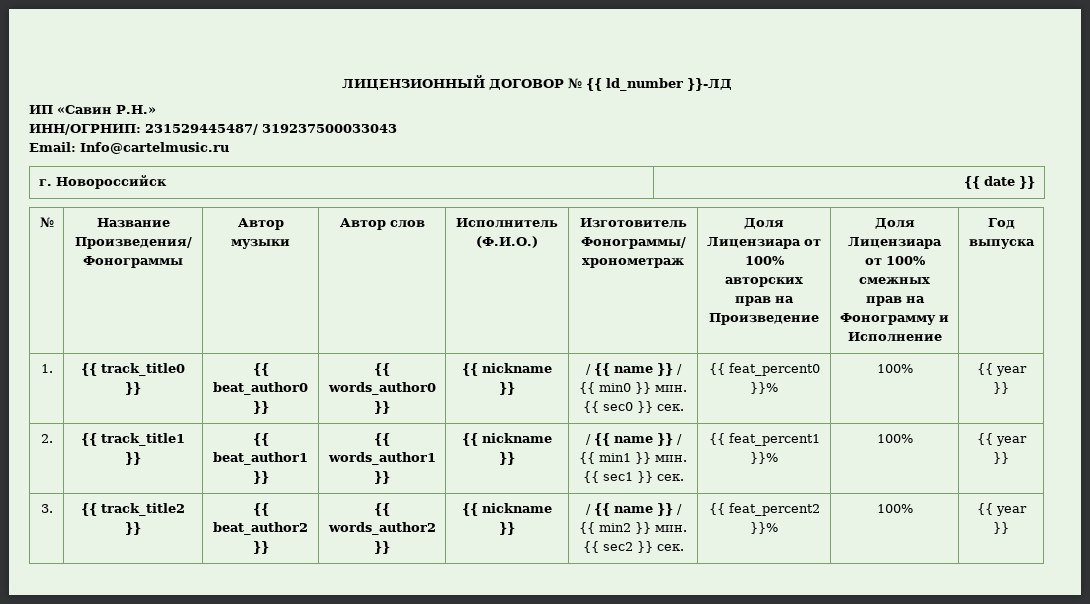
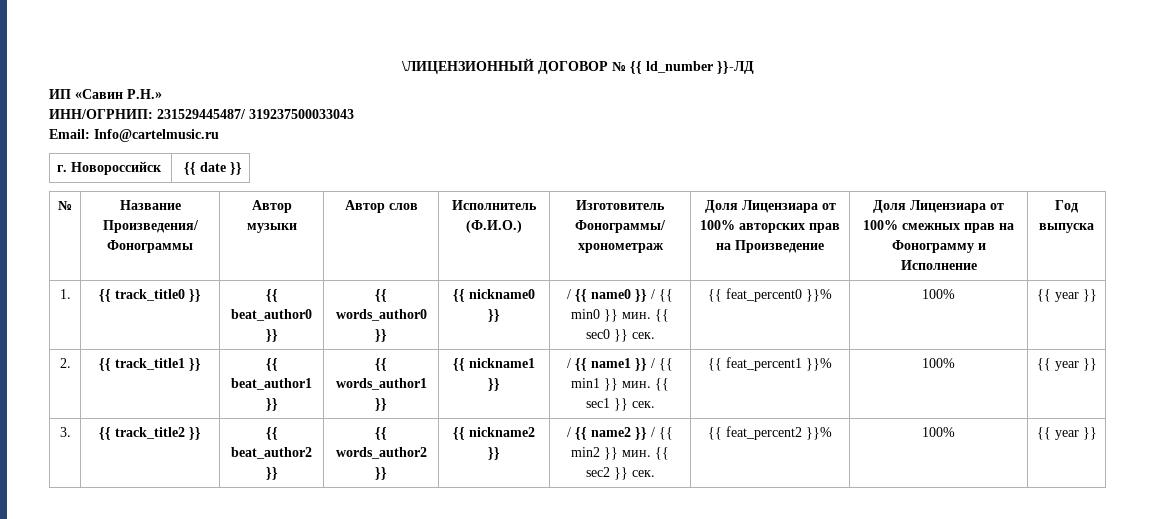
- ЛИЦЕНЗИОННЫЙ ДОГОВОР № {{ ld_number }}-ЛД
+ \ЛИЦЕНЗИОННЫЙ ДОГОВОР № {{ ld_number }}-ЛД
- 1. | {{ track_title0 }} | {{ beat_author0 }} | {{ words_author0 }} | {{ nickname }} | / {{ name }} / {{ min0 }} мин. {{ sec0 }} сек. | {{ feat_percent0 }}% | 100% | {{ year }}
+ 1. | {{ track_title0 }} | {{ beat_author0 }} | {{ words_author0 }} | {{ nickname0 }} | / {{ name0 }} / {{ min0 }} мин. {{ sec0 }} сек. | {{ feat_percent0 }}% | 100% | {{ year }}
- 2. | {{ track_title1 }} | {{ beat_author1 }} | {{ words_author1 }} | {{ nickname }} | / {{ name }} / {{ min1 }} мин. {{ sec1 }} сек. | {{ feat_percent1 }}% | 100% | {{ year }}
+ 2. | {{ track_title1 }} | {{ beat_author1 }} | {{ words_author1 }} | {{ nickname1 }} | / {{ name1 }} / {{ min1 }} мин. {{ sec1 }} сек. | {{ feat_percent1 }}% | 100% | {{ year }}
- 3. | {{ track_title2 }} | {{ beat_author2 }} | {{ words_author2 }} | {{ nickname }} | / {{ name }} / {{ min2 }} мин. {{ sec2 }} сек. | {{ feat_percent2 }}% | 100% | {{ year }}
+ 3. | {{ track_title2 }} | {{ beat_author2 }} | {{ words_author2 }} | {{ nickname2 }} | / {{ name2 }} / {{ min2 }} мин. {{ sec2 }} сек. | {{ feat_percent2 }}% | 100% | {{ year }}

